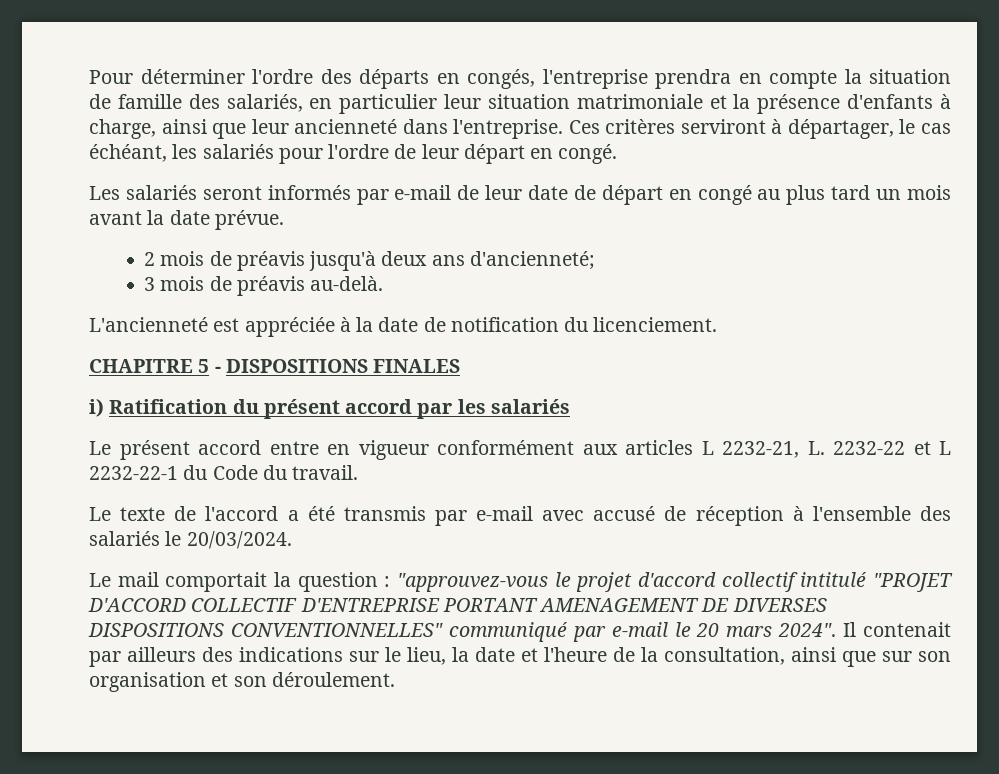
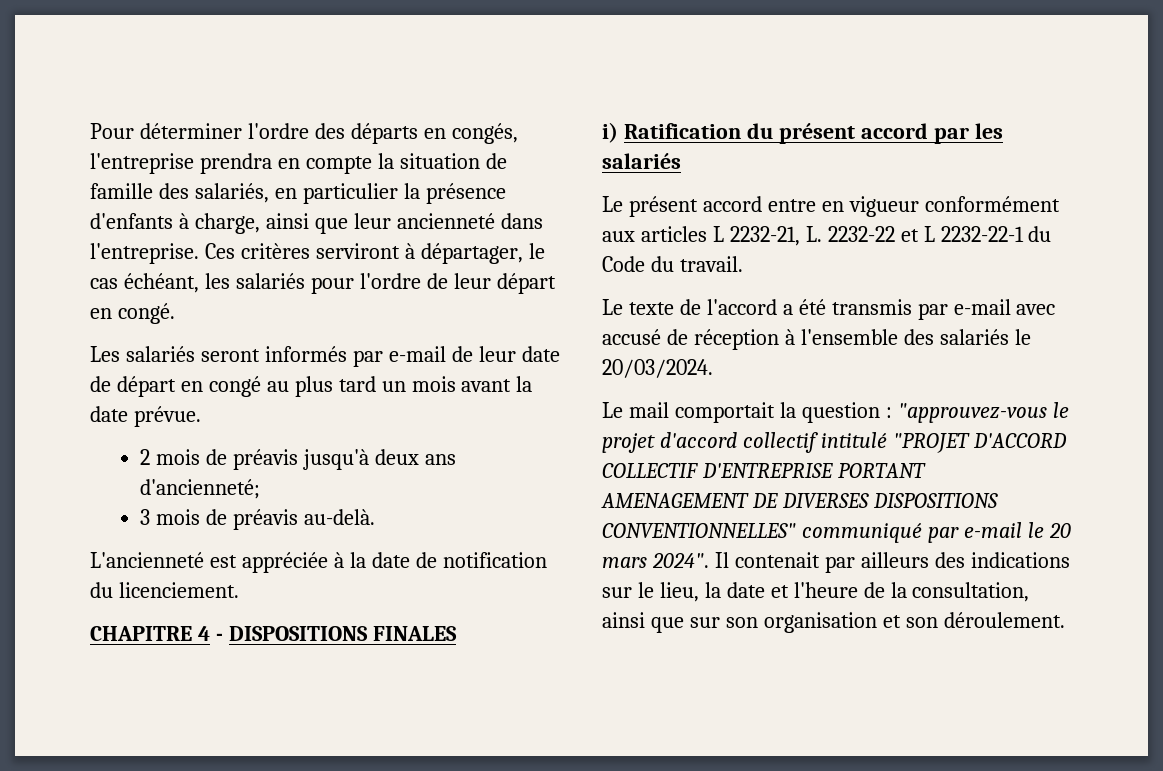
- Pour déterminer l'ordre des départs en congés, l'entreprise prendra en compte la situation de famille des salariés, en particulier leur situation matrimoniale et la présence d'enfants à charge, ainsi que leur ancienneté dans l'entreprise.
+ Pour déterminer l'ordre des départs en congés, l'entreprise prendra en compte la situation de famille des salariés, en particulier la présence d'enfants à charge, ainsi que leur ancienneté dans l'entreprise.
- CHAPITRE 5 - DISPOSITIONS FINALES
+ CHAPITRE 4 - DISPOSITIONS FINALES

